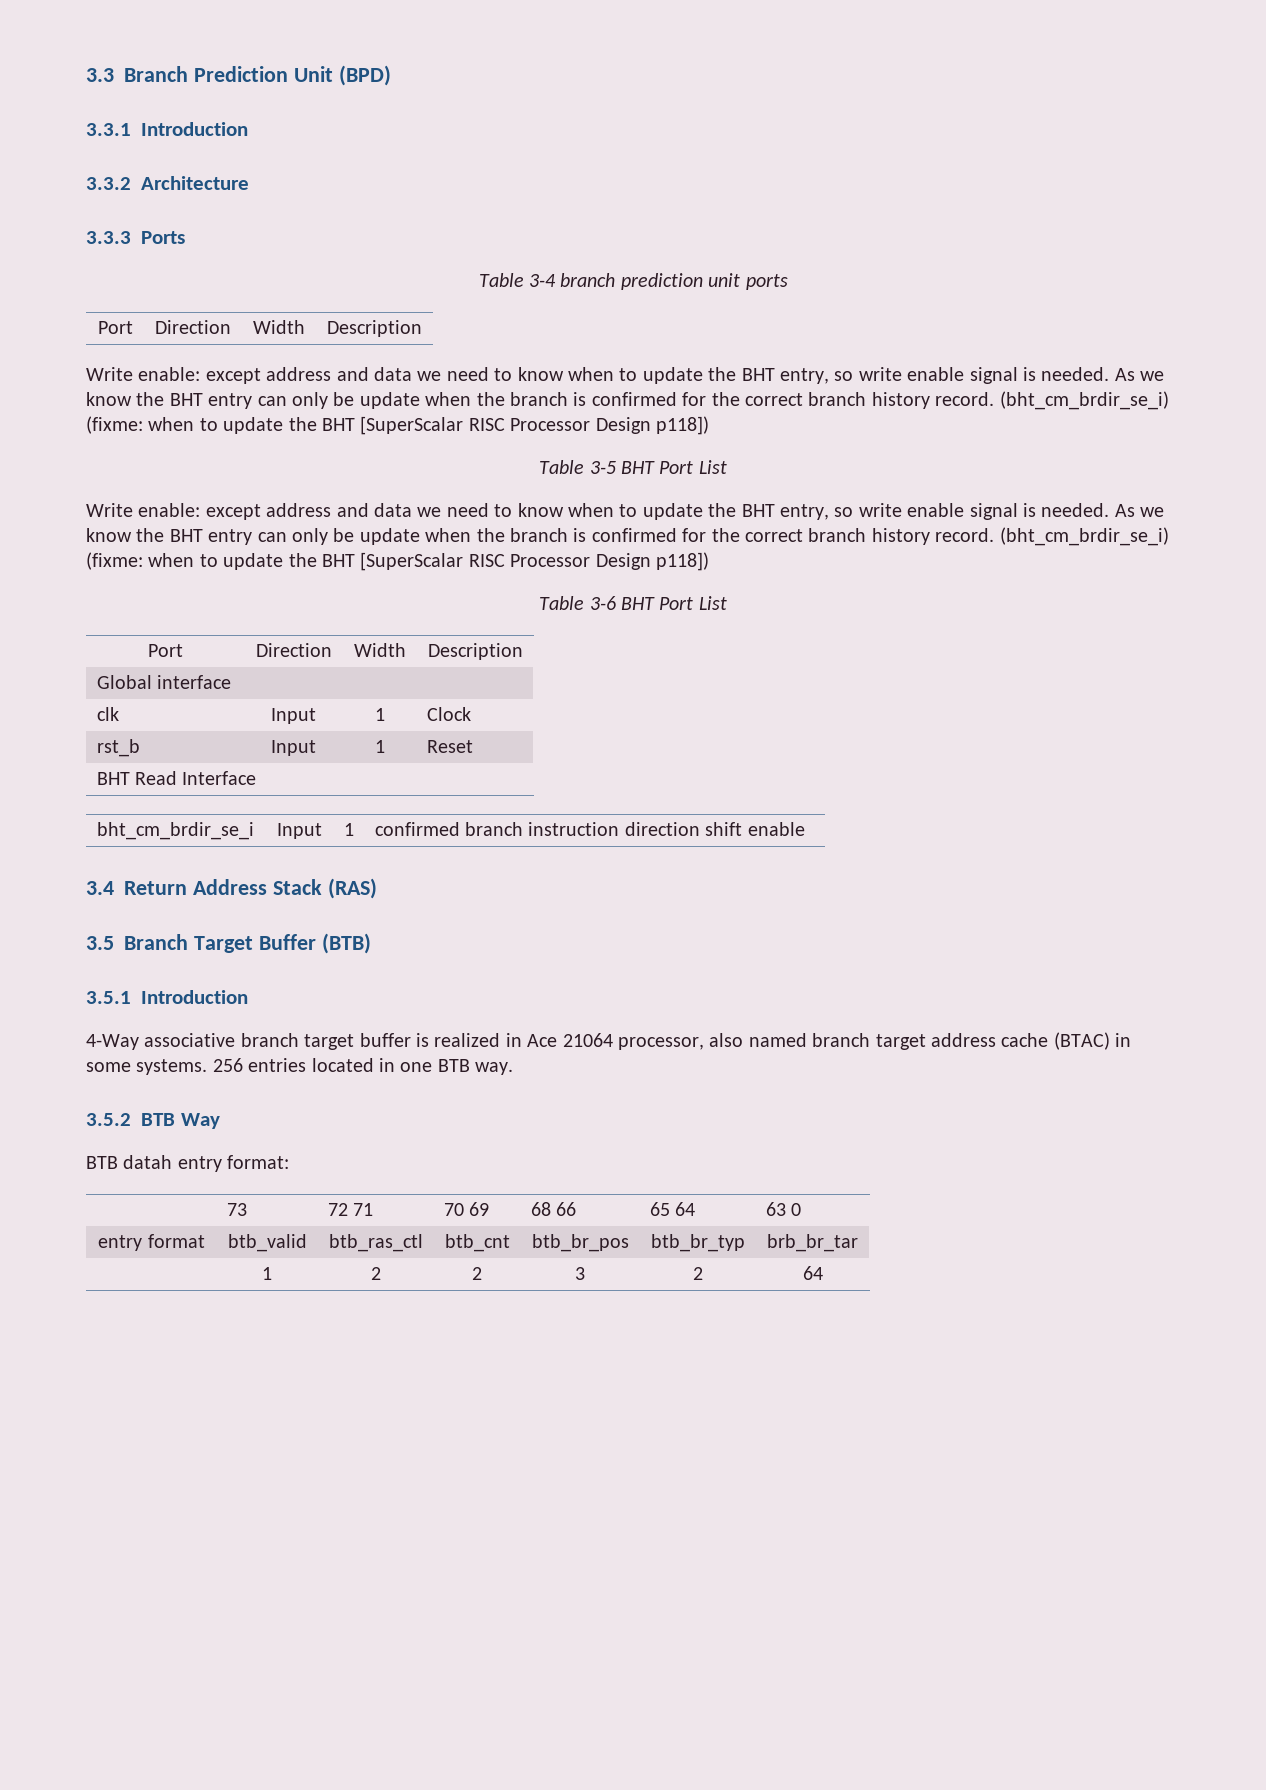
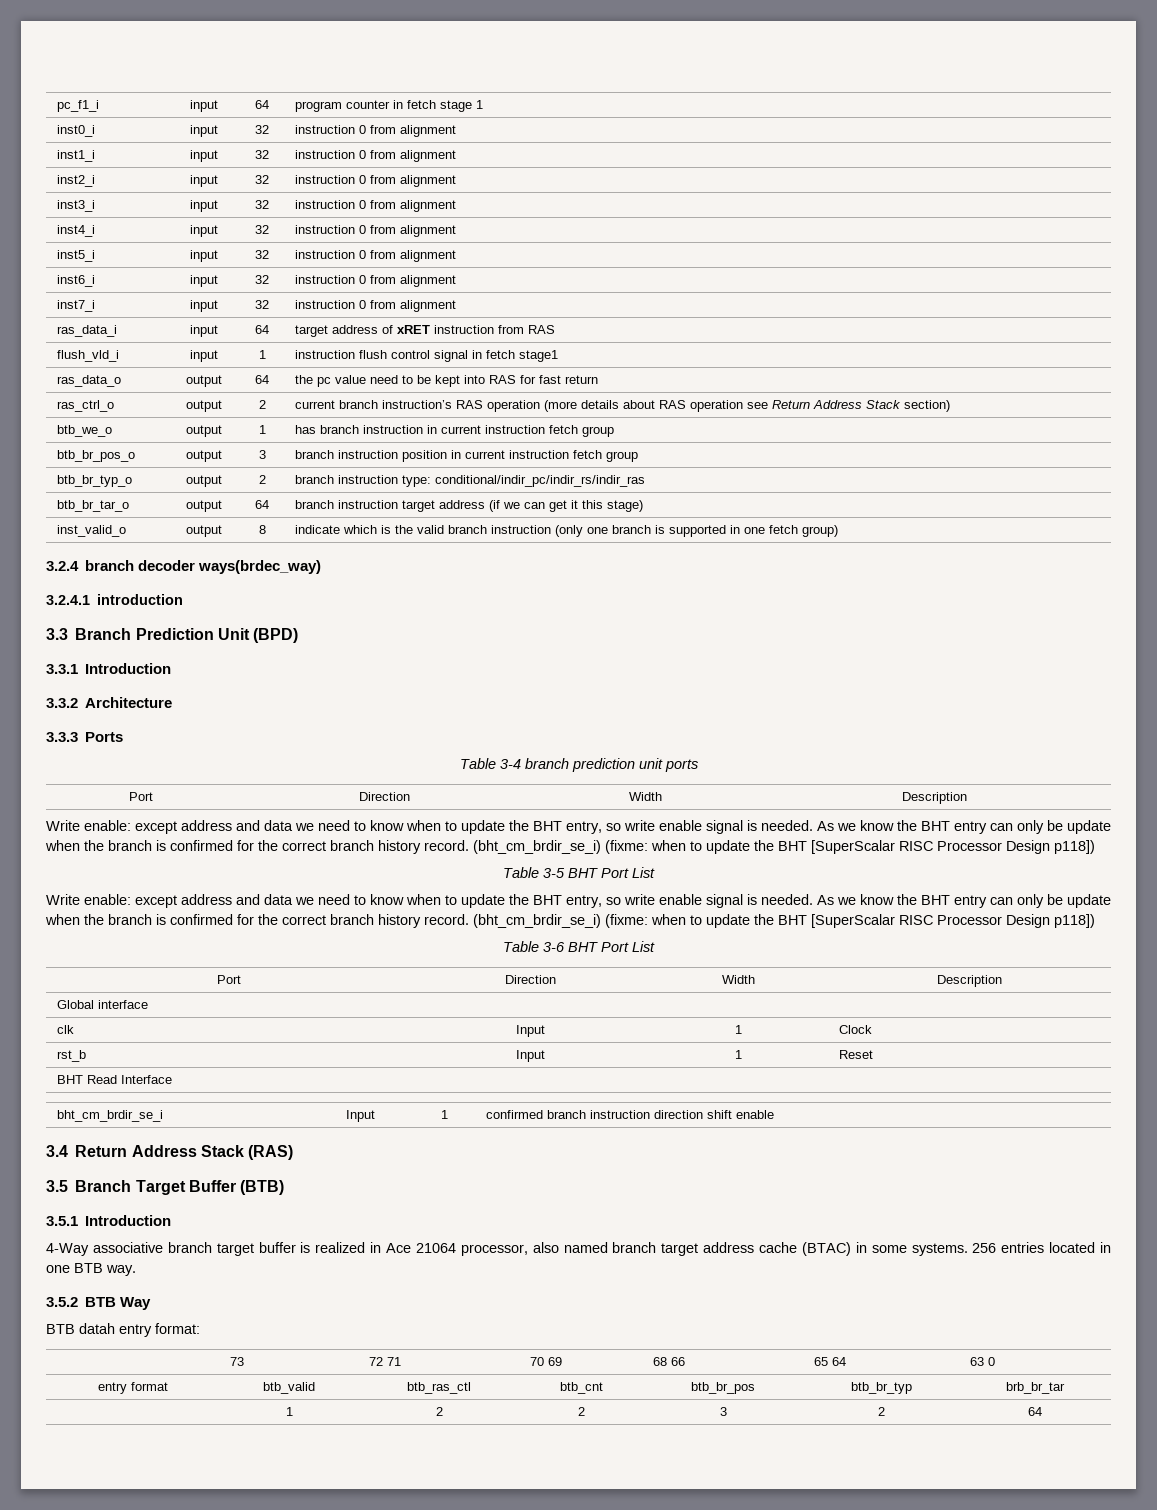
+ pc_f1_i | input | 64 | program counter in fetch stage 1
+ inst0_i | input | 32 | instruction 0 from alignment
+ inst1_i | input | 32 | instruction 0 from alignment
+ inst2_i | input | 32 | instruction 0 from alignment
+ inst3_i | input | 32 | instruction 0 from alignment
+ inst4_i | input | 32 | instruction 0 from alignment
+ inst5_i | input | 32 | instruction 0 from alignment
+ inst6_i | input | 32 | instruction 0 from alignment
+ inst7_i | input | 32 | instruction 0 from alignment
+ ras_data_i | input | 64 | target address of xRET instruction from RAS
+ flush_vld_i | input | 1 | instruction flush control signal in fetch stage1
+ ras_data_o | output | 64 | the pc value need to be kept into RAS for fast return
+ ras_ctrl_o | output | 2 | current branch instruction’s RAS operation (more details about RAS operation see Return Address Stack section)
+ btb_we_o | output | 1 | has branch instruction in current instruction fetch group
+ btb_br_pos_o | output | 3 | branch instruction position in current instruction fetch group
+ btb_br_typ_o | output | 2 | branch instruction type: conditional/indir_pc/indir_rs/indir_ras
+ btb_br_tar_o | output | 64 | branch instruction target address (if we can get it this stage)
+ inst_valid_o | output | 8 | indicate which is the valid branch instruction (only one branch is supported in one fetch group)
+ 3.2.4 branch decoder ways(brdec_way)
+ 3.2.4.1 introduction

